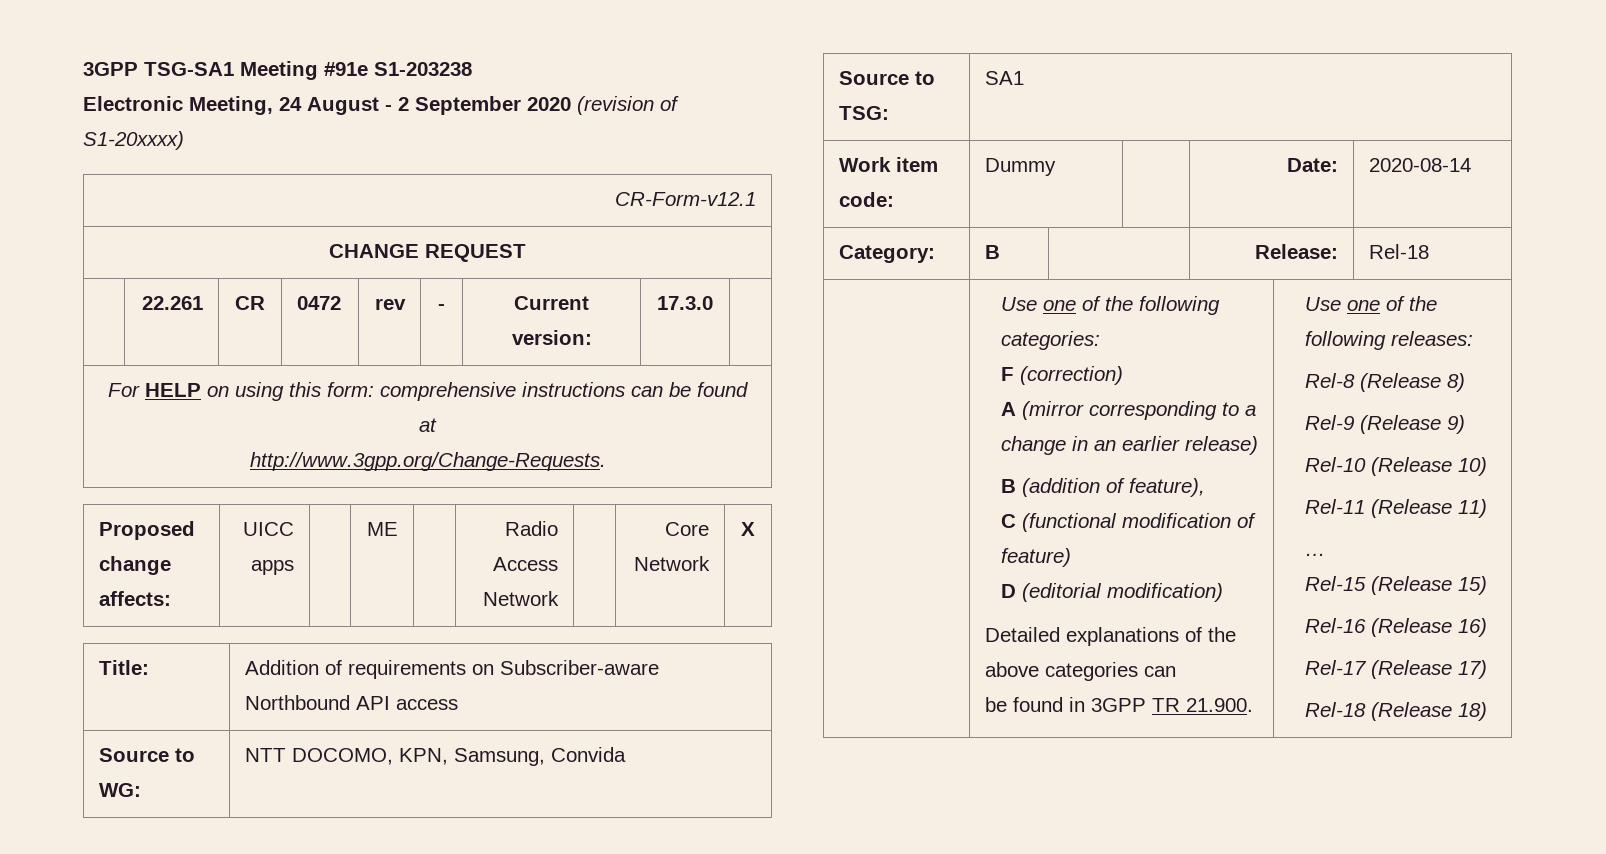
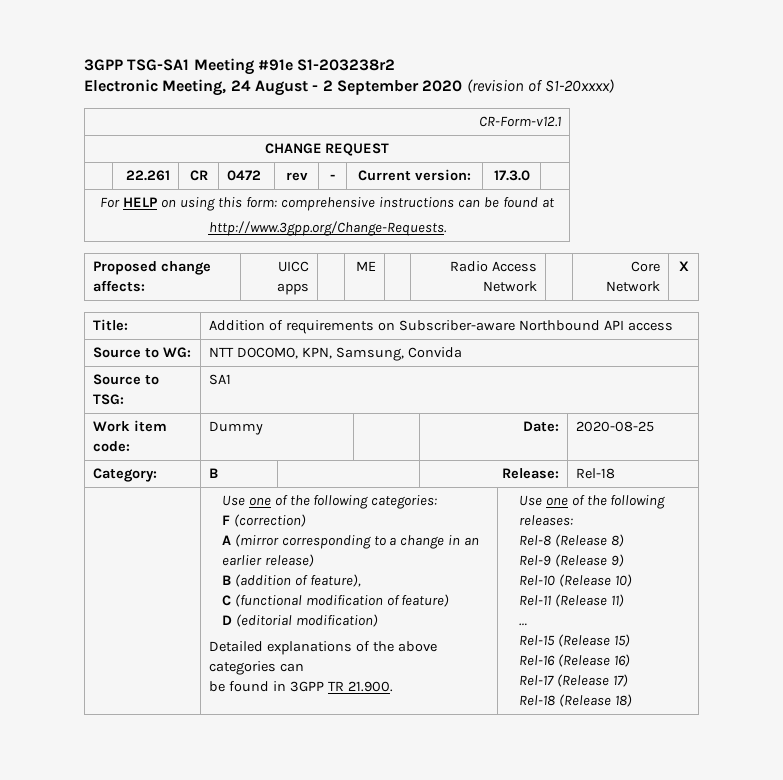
- 3GPP TSG-SA1 Meeting #91e S1-203238
+ 3GPP TSG-SA1 Meeting #91e S1-203238r2
- Work item code: | Dummy | | Date: | 2020-08-14
+ Work item code: | Dummy | | Date: | 2020-08-25

